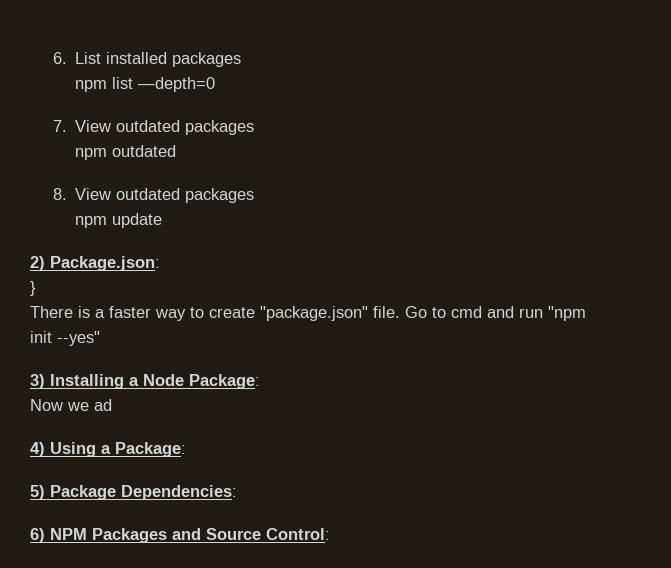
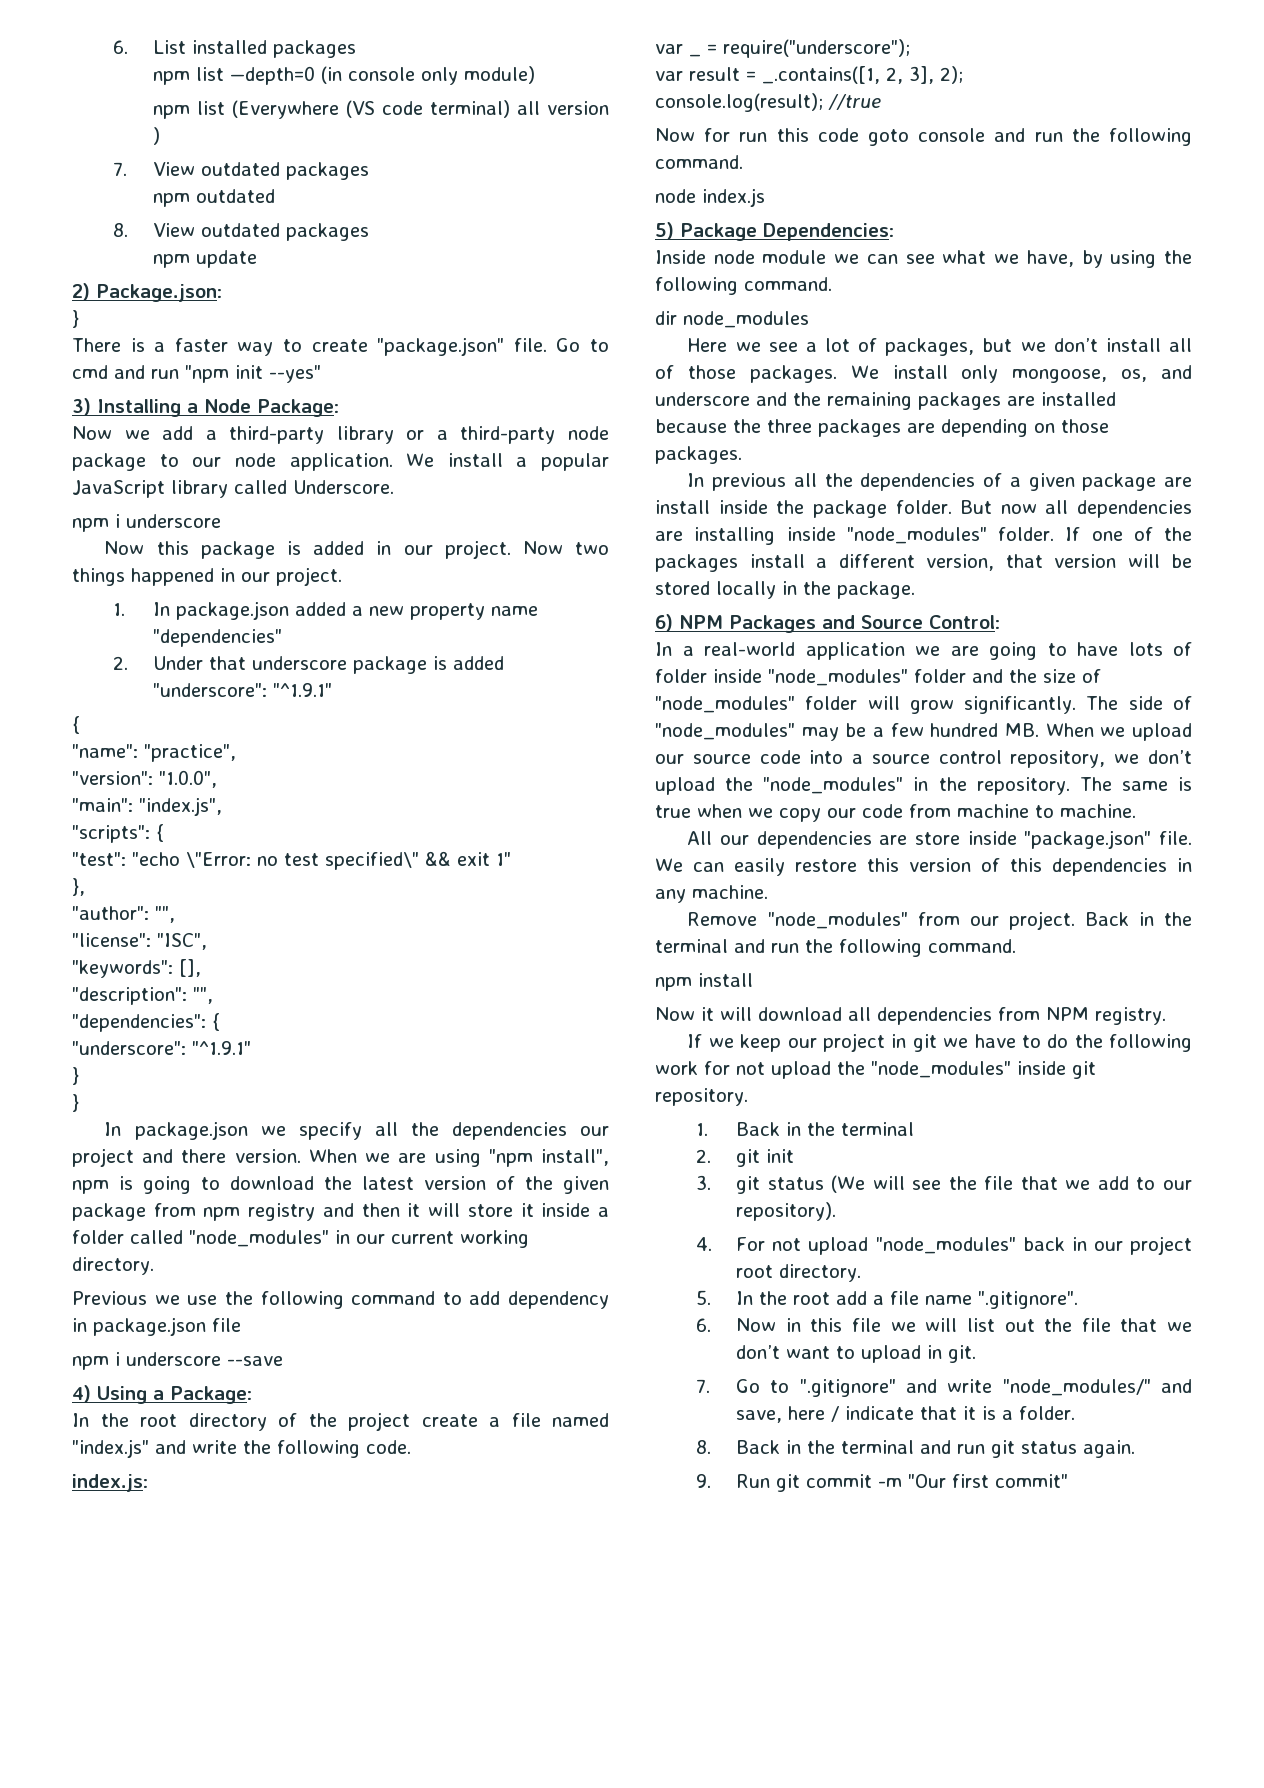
- npm list —depth=0
+ npm list —depth=0 (in console only module)
+ npm list (Everywhere (VS code terminal) all version )
- Now we ad
+ Now we add a third-party library or a third-party node package to our node application. We install a popular JavaScript library called Underscore.
+ npm i underscore
+ Now this package is added in our project. Now two things happened in our project.
+ 1. In package.json added a new property name "dependencies"
+ 2. Under that underscore package is added "underscore": "^1.9.1"
+ {
+ "name": "practice",
+ "version": "1.0.0",
+ "main": "index.js",
+ "scripts": {
+ "test": "echo \"Error: no test specified\" && exit 1"
+ },
+ "author": "",
+ "license": "ISC",
+ "keywords": [],
+ "description": "",
+ "dependencies": {
+ "underscore": "^1.9.1"
+ }
+ }
+ In package.json we specify all the dependencies our project and there version. When we are using "npm install", npm is going to download the latest version of the given package from npm registry and then it will store it inside a folder called "node_modules" in our current working directory.
+ Previous we use the following command to add dependency in package.json file
+ npm i underscore --save
  4) Using a Package:
+ In the root directory of the project create a file named "index.js" and write the following code.
+ index.js:
+ var _ = require("underscore");
+ var result = _.contains([1, 2, 3], 2);
+ console.log(result); //true
+ Now for run this code goto console and run the following command.
+ node index.js
  5) Package Dependencies:
+ Inside node module we can see what we have, by using the following command.
+ dir node_modules
+ Here we see a lot of packages, but we don’t install all of those packages. We install only mongoose, os, and underscore and the remaining packages are installed because the three packages are depending on those packages.
+ In previous all the dependencies of a given package are install inside the package folder. But now all dependencies are installing inside "node_modules" folder. If one of the packages install a different version, that version will be stored locally in the package.
+ In a real-world application we are going to have lots of folder inside "node_modules" folder and the size of "node_modules" folder will grow significantly. The side of "node_modules" may be a few hundred MB. When we upload our source code into a source control repository, we don’t upload the "node_modules" in the repository. The same is true when we copy our code from machine to machine.
+ All our dependencies are store inside "package.json" file. We can easily restore this version of this dependencies in any machine.
+ Remove "node_modules" from our project. Back in the terminal and run the following command.
+ npm install
+ Now it will download all dependencies from NPM registry.
+ If we keep our project in git we have to do the following work for not upload the "node_modules" inside git repository.
+ 1. Back in the terminal
+ 2. git init
+ 3. git status (We will see the file that we add to our repository).
+ 4. For not upload "node_modules" back in our project root directory.
+ 5. In the root add a file name ".gitignore".
+ 6. Now in this file we will list out the file that we don’t want to upload in git.
+ 7. Go to ".gitignore" and write "node_modules/" and save, here / indicate that it is a folder.
+ 8. Back in the terminal and run git status again.
+ 9. Run git commit -m "Our first commit"

